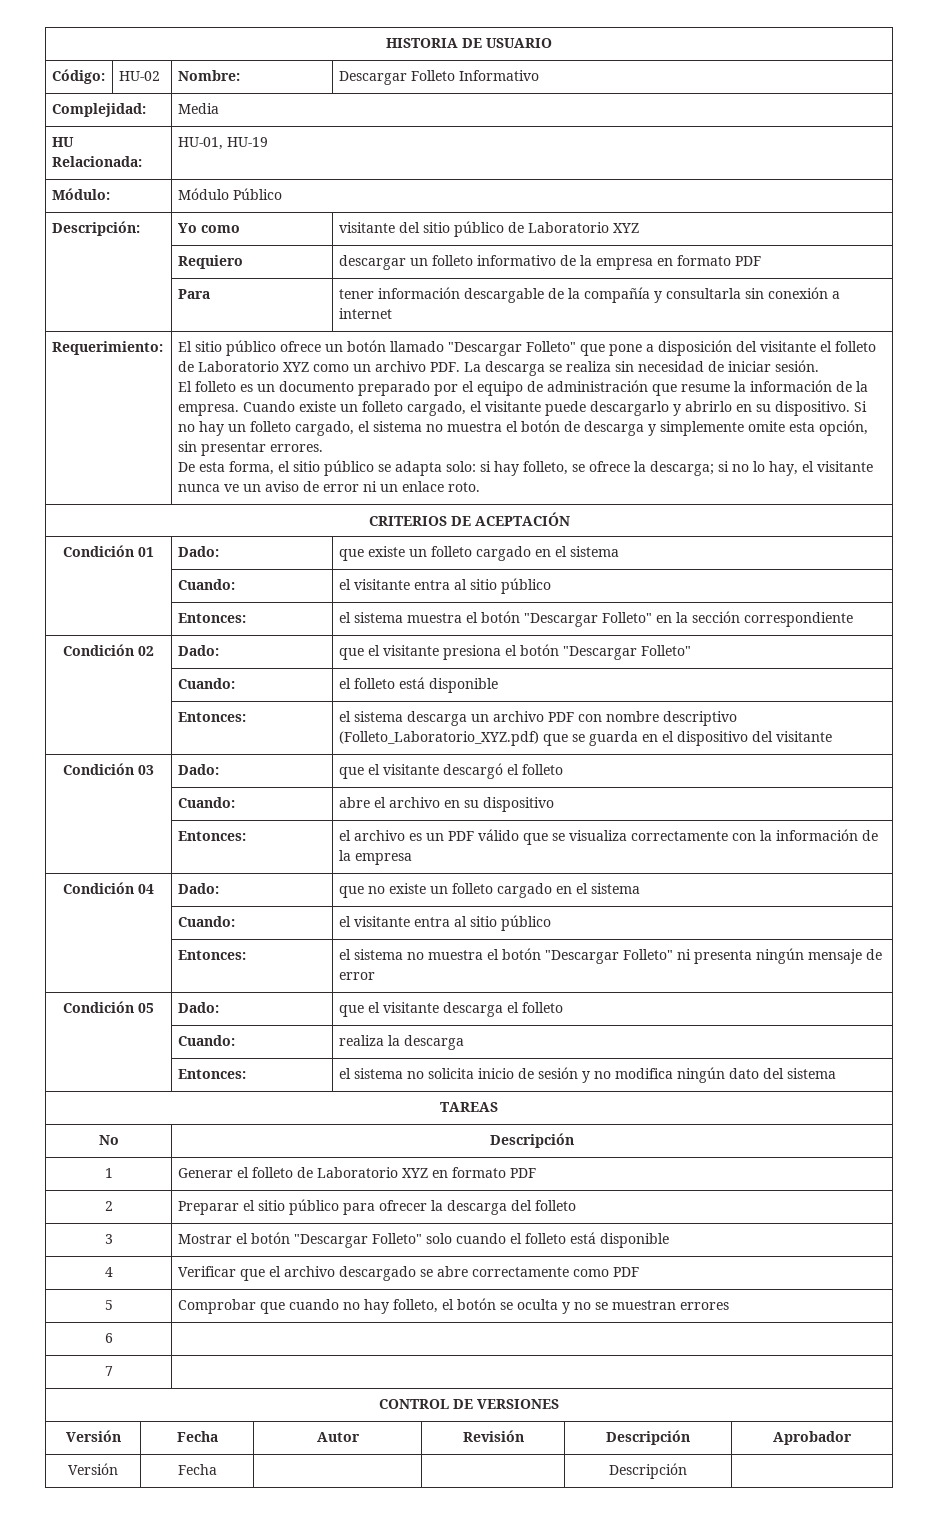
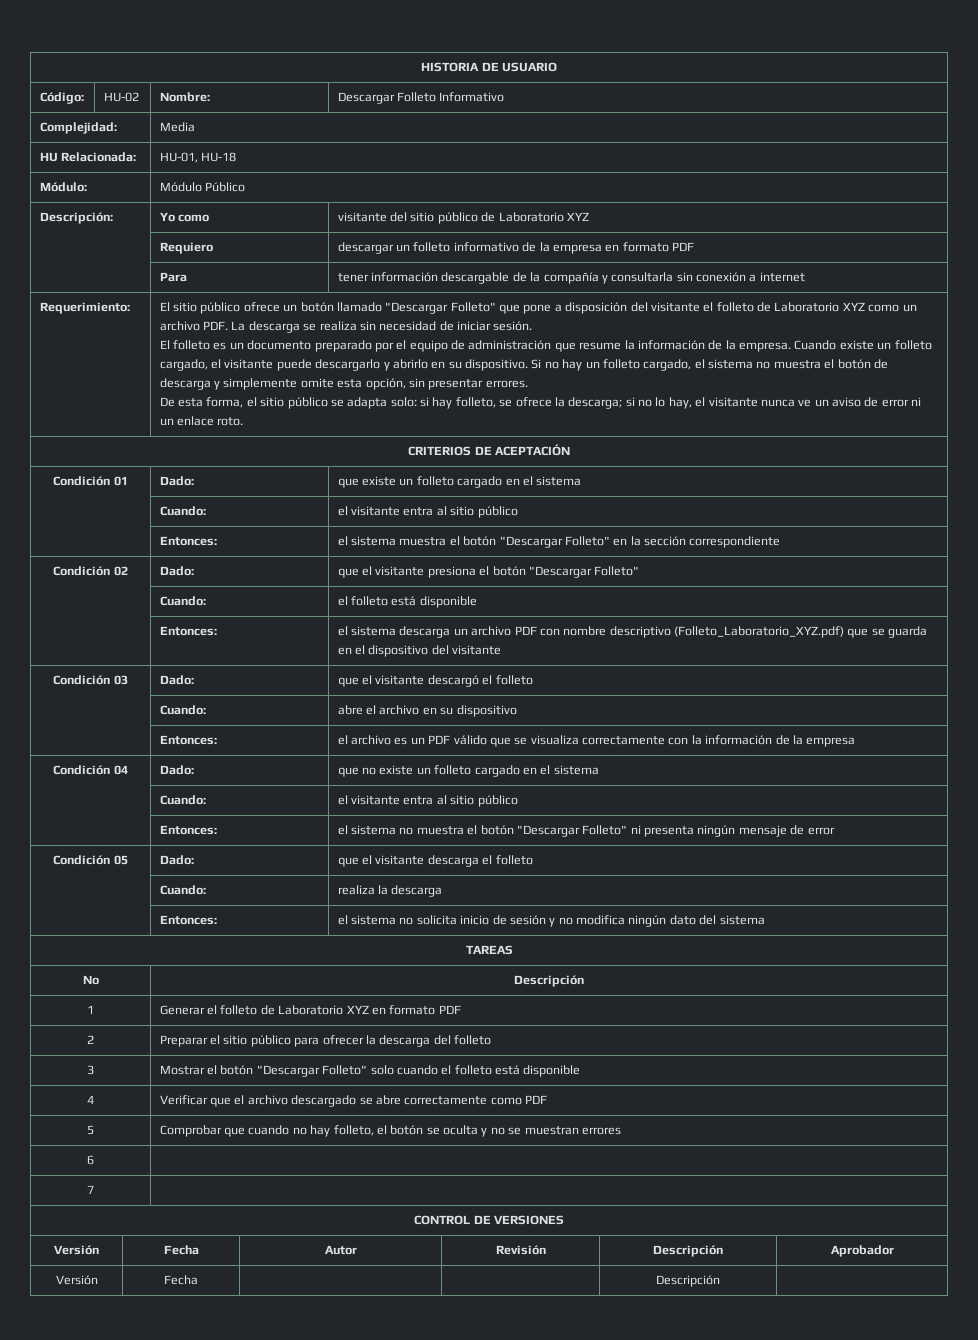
- HU Relacionada: | HU-01, HU-19
+ HU Relacionada: | HU-01, HU-18

